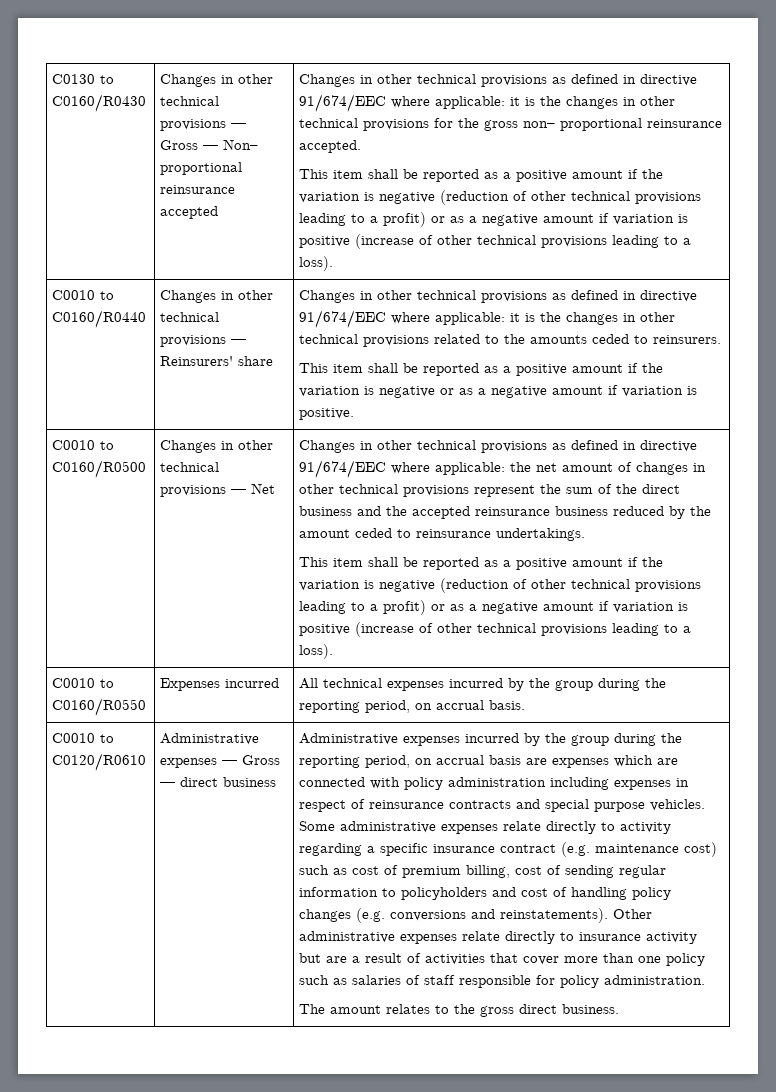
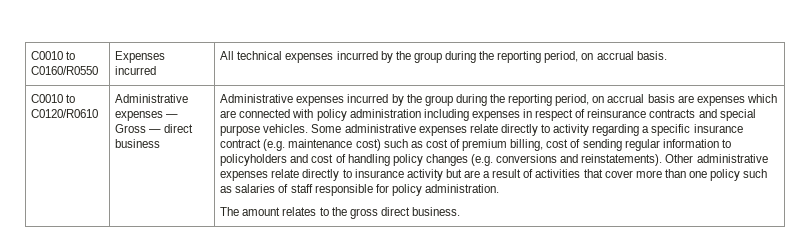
- C0130 to C0160/R0430 | Changes in other technical provisions — Gross — Non– proportional reinsurance accepted | Changes in other technical provisions as defined in directive 91/674/EEC where applicable: it is the changes in other technical provisions for the gross non– proportional reinsurance accepted.
- This item shall be reported as a positive amount if the variation is negative (reduction of other technical provisions leading to a profit) or as a negative amount if variation is positive (increase of other technical provisions leading to a loss).
- C0010 to C0160/R0440 | Changes in other technical provisions — Reinsurers' share | Changes in other technical provisions as defined in directive 91/674/EEC where applicable: it is the changes in other technical provisions related to the amounts ceded to reinsurers.
- This item shall be reported as a positive amount if the variation is negative or as a negative amount if variation is positive.
- C0010 to C0160/R0500 | Changes in other technical provisions — Net | Changes in other technical provisions as defined in directive 91/674/EEC where applicable: the net amount of changes in other technical provisions represent the sum of the direct business and the accepted reinsurance business reduced by the amount ceded to reinsurance undertakings.
- This item shall be reported as a positive amount if the variation is negative (reduction of other technical provisions leading to a profit) or as a negative amount if variation is positive (increase of other technical provisions leading to a loss).

